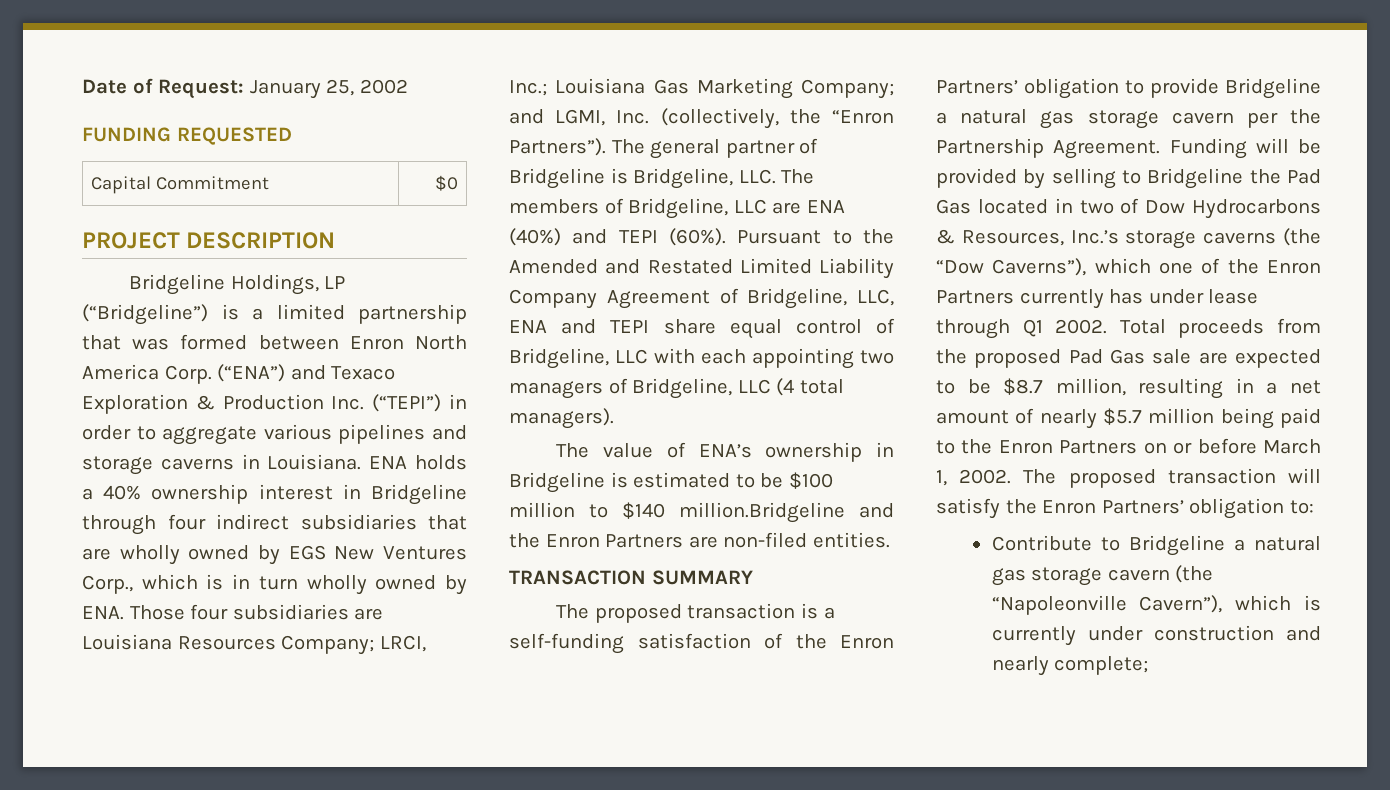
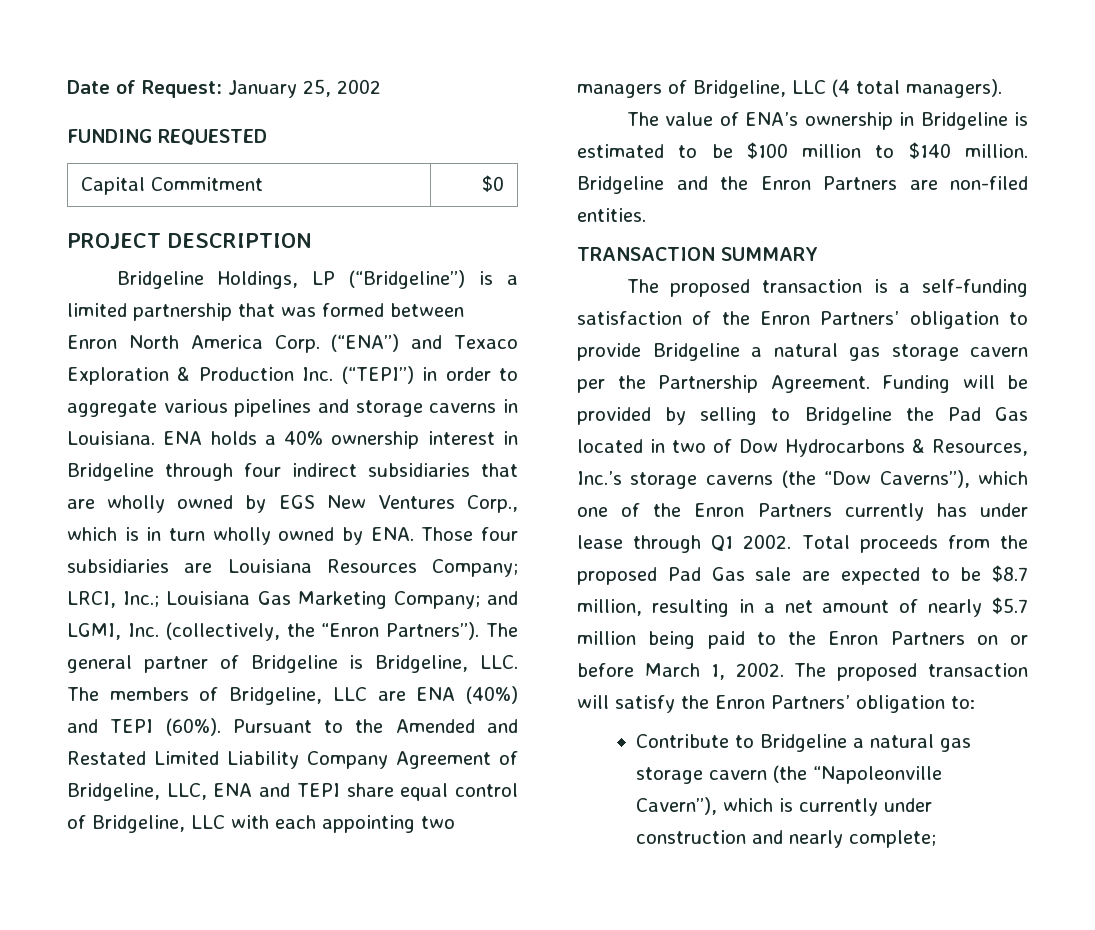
- The value of ENA’s ownership in Bridgeline is estimated to be $100 million to $140 million.Bridgeline and the Enron Partners are non-filed entities.
+ The value of ENA’s ownership in Bridgeline is estimated to be $100 million to $140 million. Bridgeline and the Enron Partners are non-filed entities.

